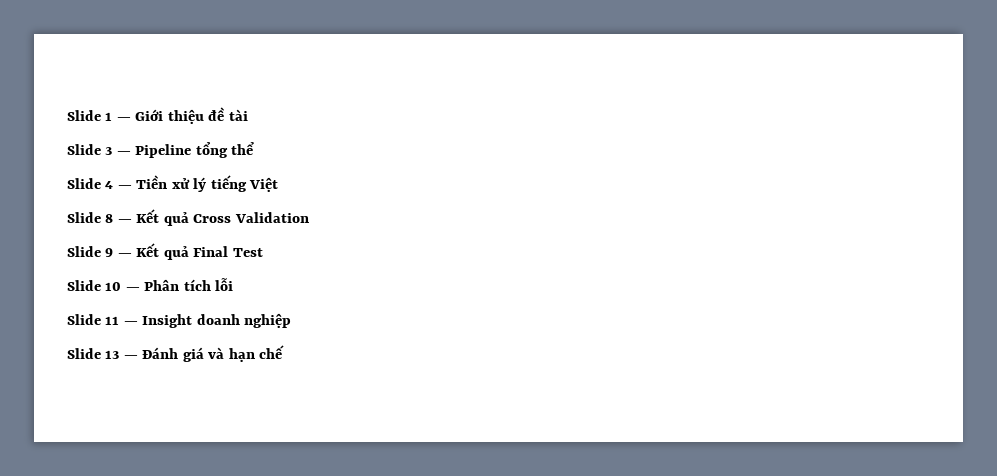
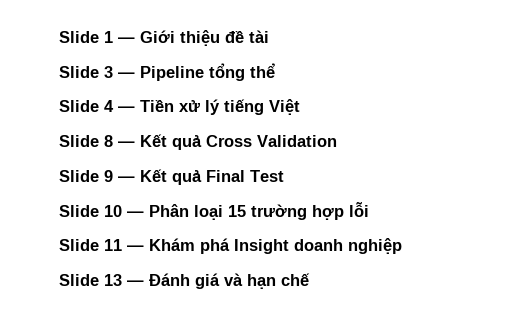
- Slide 10 — Phân tích lỗi
+ Slide 10 — Phân loại 15 trường hợp lỗi
- Slide 11 — Insight doanh nghiệp
+ Slide 11 — Khám phá Insight doanh nghiệp

